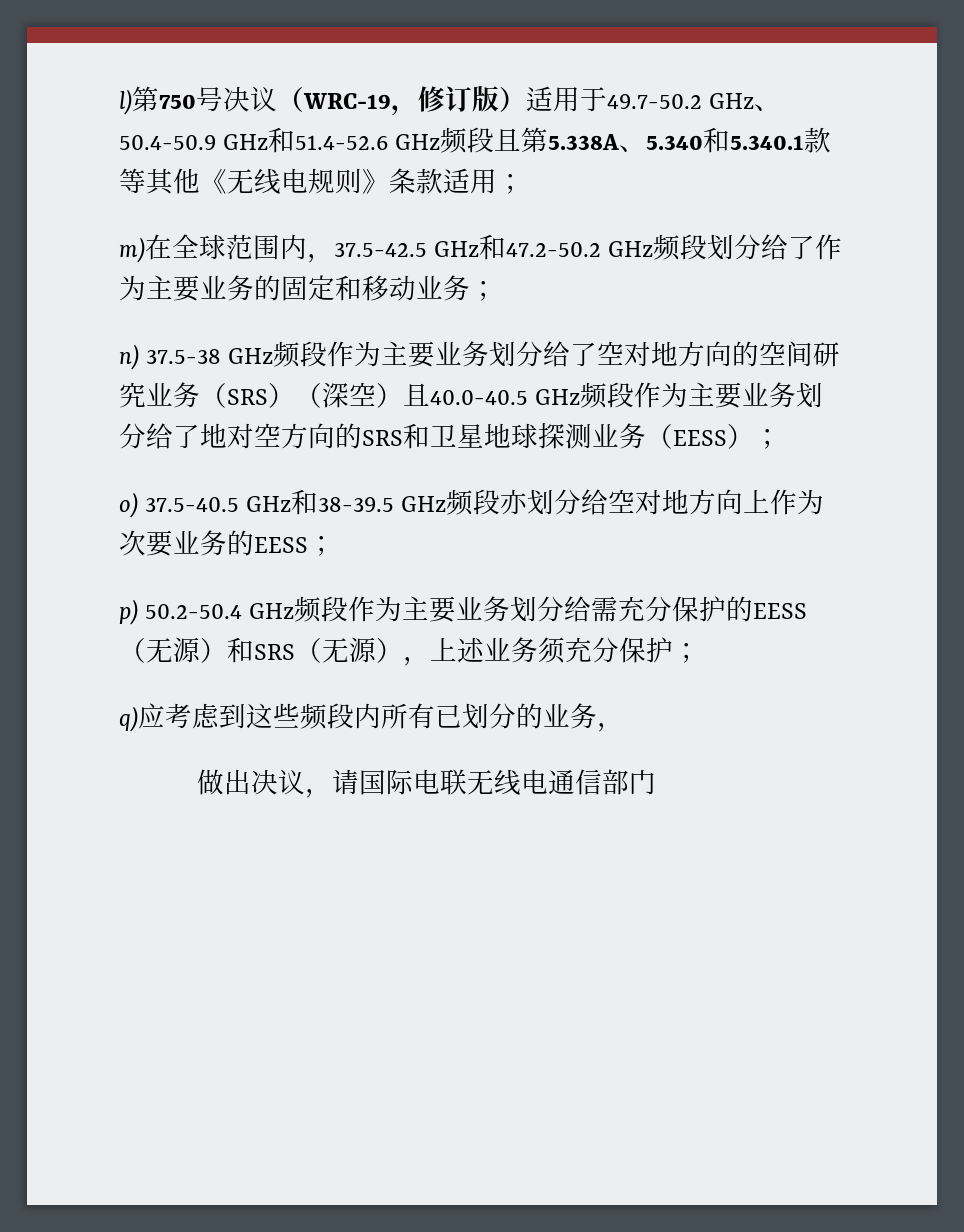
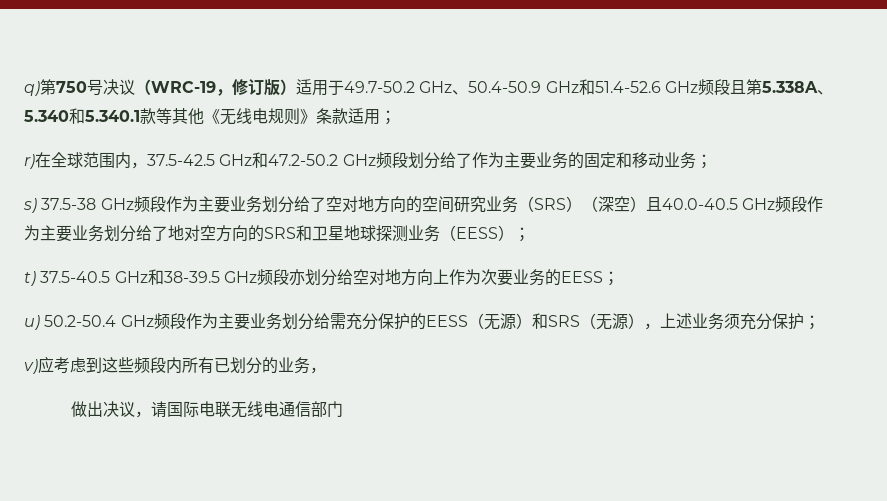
- l)第750号决议（WRC-19，修订版）适用于49.7-50.2 GHz、50.4-50.9 GHz和51.4-52.6 GHz频段且第5.338A、5.340和5.340.1款等其他《无线电规则》条款适用；
+ q)第750号决议（WRC-19，修订版）适用于49.7-50.2 GHz、50.4-50.9 GHz和51.4-52.6 GHz频段且第5.338A、5.340和5.340.1款等其他《无线电规则》条款适用；
- m)在全球范围内，37.5-42.5 GHz和47.2-50.2 GHz频段划分给了作为主要业务的固定和移动业务；
+ r)在全球范围内，37.5-42.5 GHz和47.2-50.2 GHz频段划分给了作为主要业务的固定和移动业务；
- n) 37.5-38 GHz频段作为主要业务划分给了空对地方向的空间研究业务（SRS）（深空）且40.0-40.5 GHz频段作为主要业务划分给了地对空方向的SRS和卫星地球探测业务（EESS）；
+ s) 37.5-38 GHz频段作为主要业务划分给了空对地方向的空间研究业务（SRS）（深空）且40.0-40.5 GHz频段作为主要业务划分给了地对空方向的SRS和卫星地球探测业务（EESS）；
- o) 37.5-40.5 GHz和38-39.5 GHz频段亦划分给空对地方向上作为次要业务的EESS；
+ t) 37.5-40.5 GHz和38-39.5 GHz频段亦划分给空对地方向上作为次要业务的EESS；
- p) 50.2-50.4 GHz频段作为主要业务划分给需充分保护的EESS（无源）和SRS（无源），上述业务须充分保护；
+ u) 50.2-50.4 GHz频段作为主要业务划分给需充分保护的EESS（无源）和SRS（无源），上述业务须充分保护；
- q)应考虑到这些频段内所有已划分的业务，
+ v)应考虑到这些频段内所有已划分的业务，

